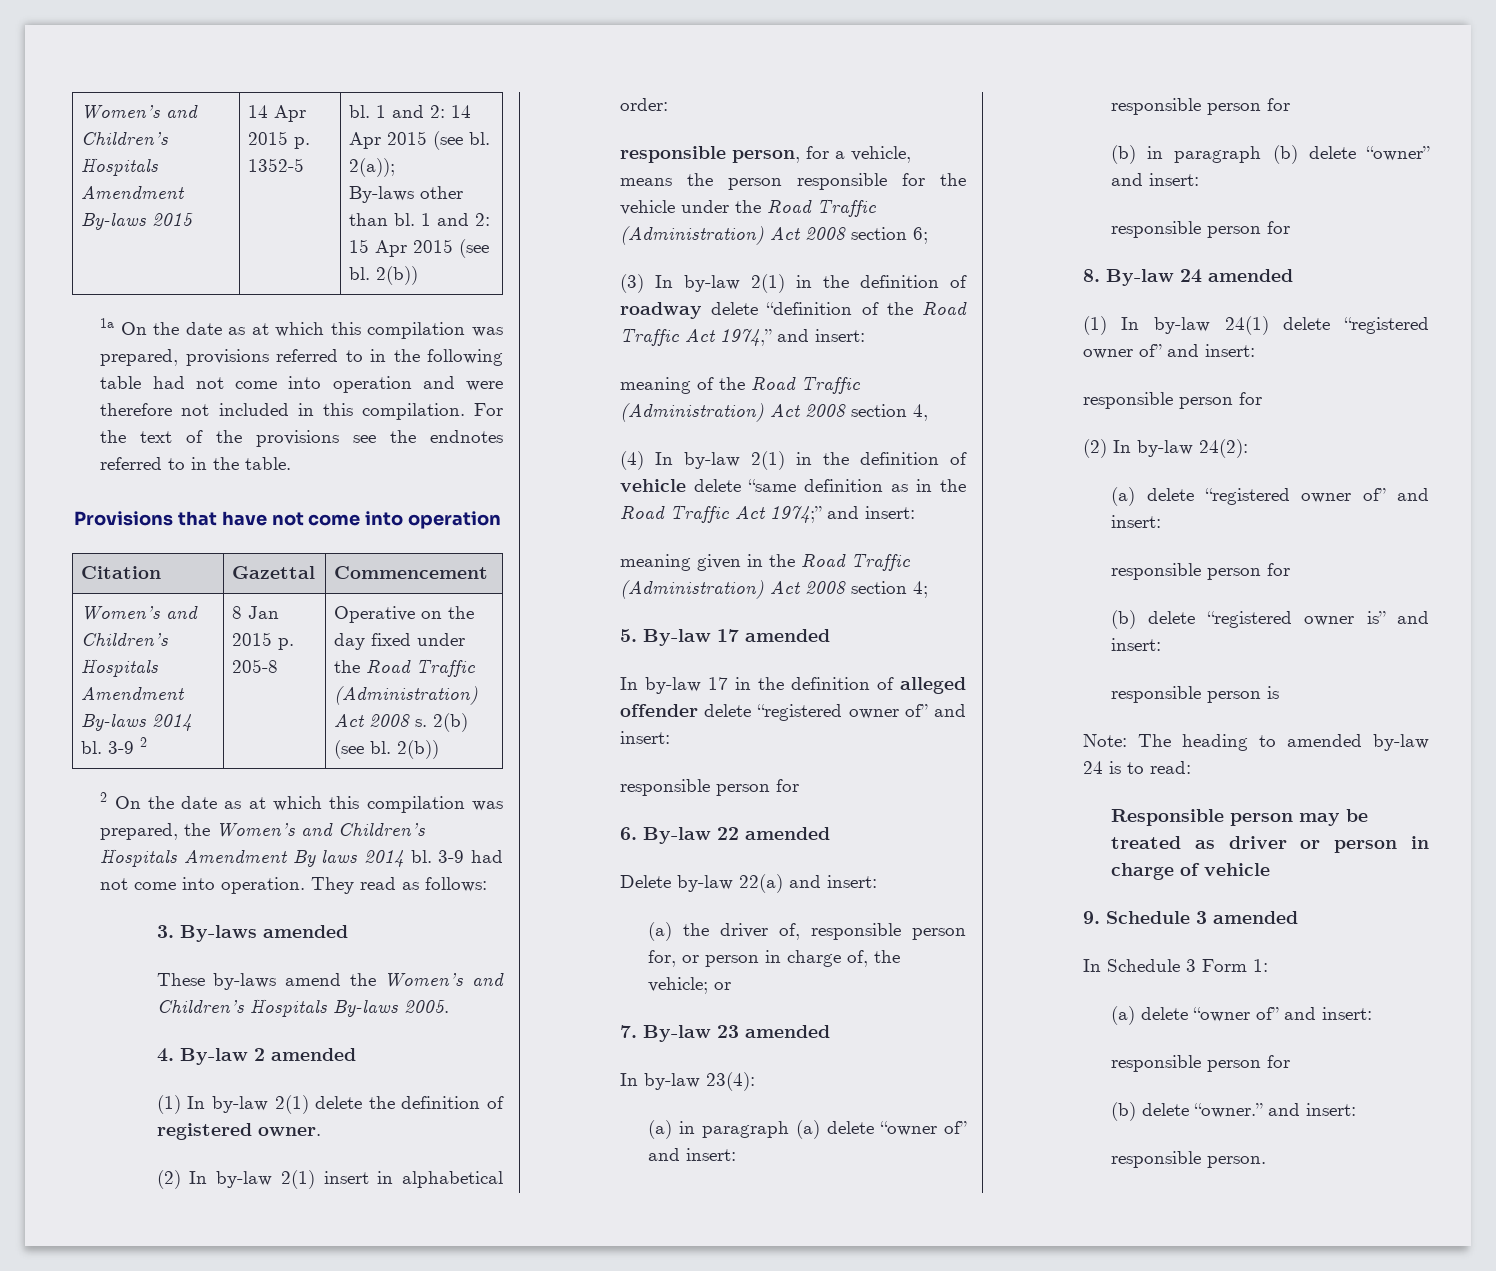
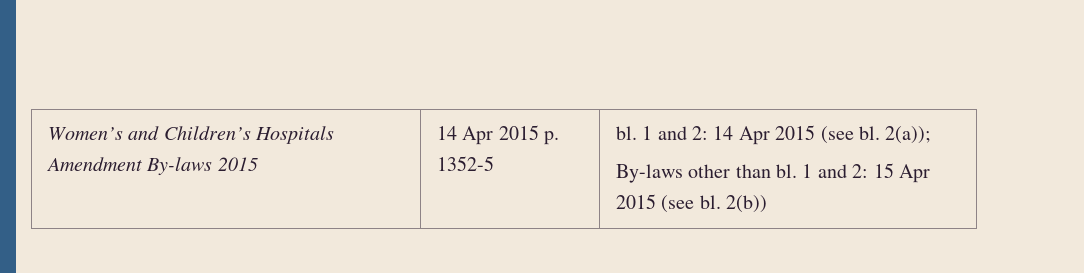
- 1a On the date as at which this compilation was prepared, provisions referred to in the following table had not come into operation and were therefore not included in this compilation. For the text of the provisions see the endnotes referred to in the table.
- Provisions that have not come into operation
- Citation | Gazettal | Commencement
- Women’s and Children’s Hospitals Amendment By-laws 2014 bl. 3-9 2 | 8 Jan 2015 p. 205-8 | Operative on the day fixed under the Road Traffic (Administration) Act 2008 s. 2(b) (see bl. 2(b))
- 2 On the date as at which this compilation was prepared, the Women’s and Children’s Hospitals Amendment By laws 2014 bl. 3-9 had not come into operation. They read as follows:
- 3. By-laws amended
- These by-laws amend the Women’s and Children’s Hospitals By-laws 2005.
- 4. By-law 2 amended
- (1) In by-law 2(1) delete the definition of registered owner.
- (2) In by-law 2(1) insert in alphabetical order:
- responsible person, for a vehicle, means the person responsible for the vehicle under the Road Traffic (Administration) Act 2008 section 6;
- (3) In by-law 2(1) in the definition of roadway delete “definition of the Road Traffic Act 1974,” and insert:
- meaning of the Road Traffic (Administration) Act 2008 section 4,
- (4) In by-law 2(1) in the definition of vehicle delete “same definition as in the Road Traffic Act 1974;” and insert:
- meaning given in the Road Traffic (Administration) Act 2008 section 4;
- 5. By-law 17 amended
- In by-law 17 in the definition of alleged offender delete “registered owner of” and insert:
- responsible person for
- 6. By-law 22 amended
- Delete by-law 22(a) and insert:
- (a) the driver of, responsible person for, or person in charge of, the vehicle; or
- 7. By-law 23 amended
- In by-law 23(4):
- (a) in paragraph (a) delete “owner of” and insert:
- responsible person for
- (b) in paragraph (b) delete “owner” and insert:
- responsible person for
- 8. By-law 24 amended
- (1) In by-law 24(1) delete “registered owner of” and insert:
- responsible person for
- (2) In by-law 24(2):
- (a) delete “registered owner of” and insert:
- responsible person for
- (b) delete “registered owner is” and insert:
- responsible person is
- Note: The heading to amended by-law 24 is to read:
- Responsible person may be treated as driver or person in charge of vehicle
- 9. Schedule 3 amended
- In Schedule 3 Form 1:
- (a) delete “owner of” and insert:
- responsible person for
- (b) delete “owner.” and insert:
- responsible person.

